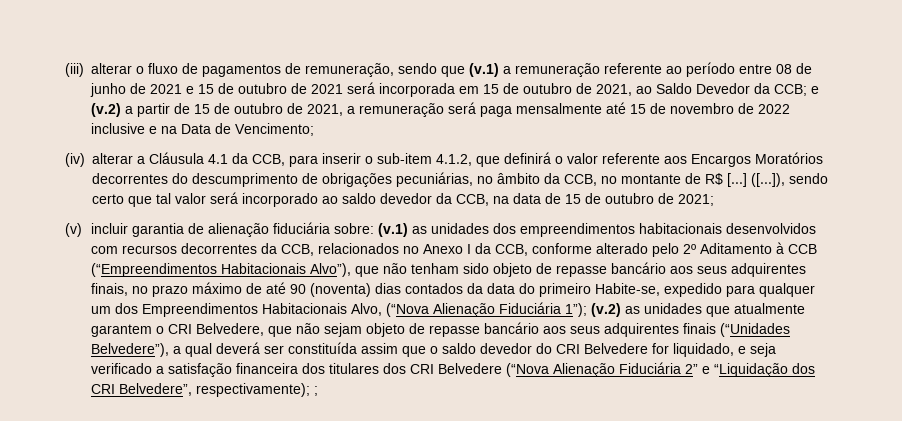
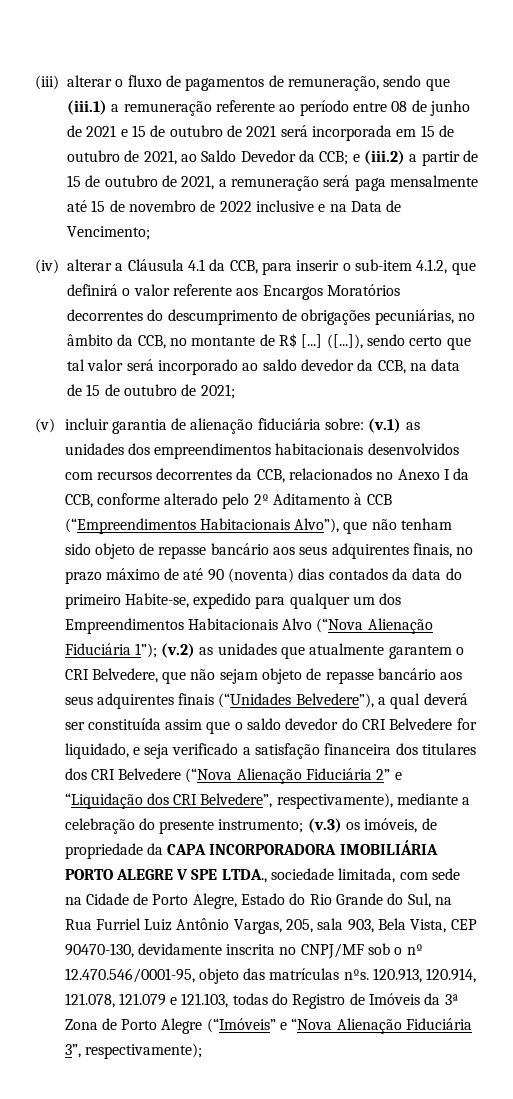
- (iii) alterar o fluxo de pagamentos de remuneração, sendo que (v.1) a remuneração referente ao período entre 08 de junho de 2021 e 15 de outubro de 2021 será incorporada em 15 de outubro de 2021, ao Saldo Devedor da CCB;
+ (iii) alterar o fluxo de pagamentos de remuneração, sendo que (iii.1) a remuneração referente ao período entre 08 de junho de 2021 e 15 de outubro de 2021 será incorporada em 15 de outubro de 2021, ao Saldo Devedor da CCB;
- e (v.2) a partir de 15 de outubro de 2021, a remuneração será paga mensalmente até 15 de novembro de 2022 inclusive e na Data de Vencimento;
+ e (iii.2) a partir de 15 de outubro de 2021, a remuneração será paga mensalmente até 15 de novembro de 2022 inclusive e na Data de Vencimento;
- (v.1) as unidades dos empreendimentos habitacionais desenvolvidos com recursos decorrentes da CCB, relacionados no Anexo I da CCB, conforme alterado pelo 2º Aditamento à CCB (“Empreendimentos Habitacionais Alvo”), que não tenham sido objeto de repasse bancário aos seus adquirentes finais, no prazo máximo de até 90 (noventa) dias contados da data do primeiro Habite-se, expedido para qualquer um dos Empreendimentos Habitacionais Alvo, (“Nova Alienação Fiduciária 1”);
+ (v.1) as unidades dos empreendimentos habitacionais desenvolvidos com recursos decorrentes da CCB, relacionados no Anexo I da CCB, conforme alterado pelo 2º Aditamento à CCB (“Empreendimentos Habitacionais Alvo”), que não tenham sido objeto de repasse bancário aos seus adquirentes finais, no prazo máximo de até 90 (noventa) dias contados da data do primeiro Habite-se, expedido para qualquer um dos Empreendimentos Habitacionais Alvo (“Nova Alienação Fiduciária 1”);
- (v.2) as unidades que atualmente garantem o CRI Belvedere, que não sejam objeto de repasse bancário aos seus adquirentes finais (“Unidades Belvedere”), a qual deverá ser constituída assim que o saldo devedor do CRI Belvedere for liquidado, e seja verificado a satisfação financeira dos titulares dos CRI Belvedere (“Nova Alienação Fiduciária 2” e “Liquidação dos CRI Belvedere”, respectivamente); ;
+ (v.2) as unidades que atualmente garantem o CRI Belvedere, que não sejam objeto de repasse bancário aos seus adquirentes finais (“Unidades Belvedere”), a qual deverá ser constituída assim que o saldo devedor do CRI Belvedere for liquidado, e seja verificado a satisfação financeira dos titulares dos CRI Belvedere (“Nova Alienação Fiduciária 2” e “Liquidação dos CRI Belvedere”, respectivamente), mediante a celebração do presente instrumento; (v.3) os imóveis, de propriedade da CAPA INCORPORADORA IMOBILIÁRIA PORTO ALEGRE V SPE LTDA., sociedade limitada, com sede na Cidade de Porto Alegre, Estado do Rio Grande do Sul, na Rua Furriel Luiz Antônio Vargas, 205, sala 903, Bela Vista, CEP 90470-130, devidamente inscrita no CNPJ/MF sob o nº 12.470.546/0001-95, objeto das matrículas nºs. 120.913, 120.914, 121.078, 121.079 e 121.103, todas do Registro de Imóveis da 3ª Zona de Porto Alegre (“Imóveis” e “Nova Alienação Fiduciária 3”, respectivamente);

